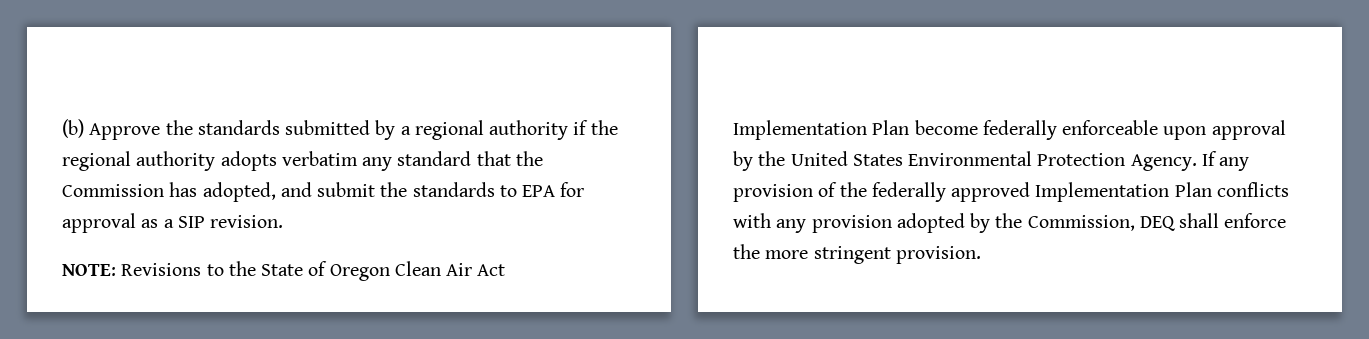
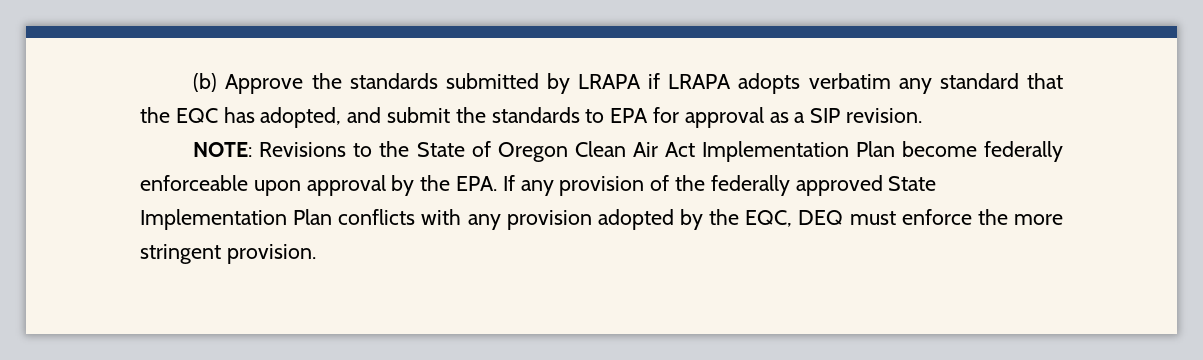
- (b) Approve the standards submitted by a regional authority if the regional authority adopts verbatim any standard that the Commission has adopted, and submit the standards to EPA for approval as a SIP revision.
+ (b) Approve the standards submitted by LRAPA if LRAPA adopts verbatim any standard that the EQC has adopted, and submit the standards to EPA for approval as a SIP revision.
- NOTE: Revisions to the State of Oregon Clean Air Act Implementation Plan become federally enforceable upon approval by the United States Environmental Protection Agency. If any provision of the federally approved Implementation Plan conflicts with any provision adopted by the Commission, DEQ shall enforce the more stringent provision.
+ NOTE: Revisions to the State of Oregon Clean Air Act Implementation Plan become federally enforceable upon approval by the EPA. If any provision of the federally approved State Implementation Plan conflicts with any provision adopted by the EQC, DEQ must enforce the more stringent provision.

